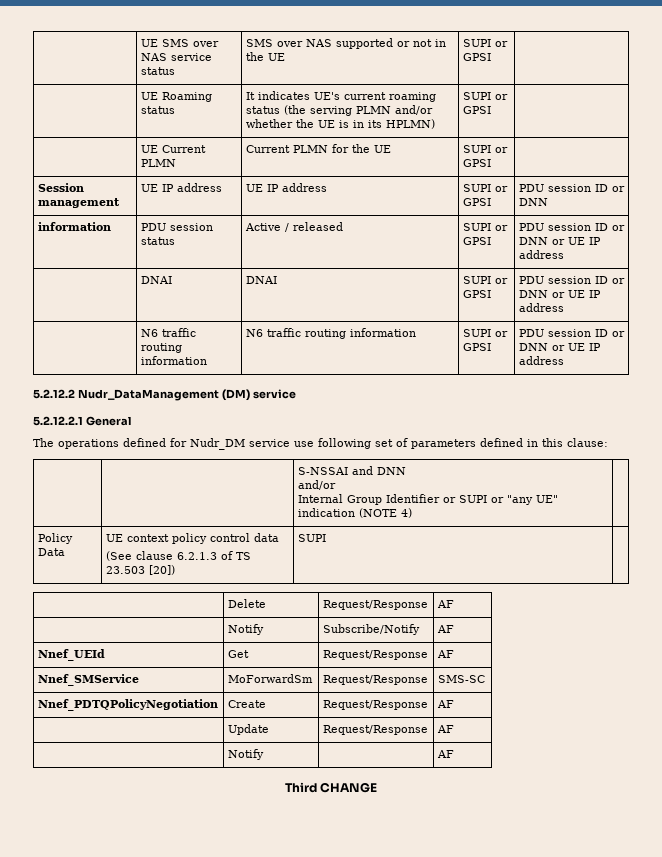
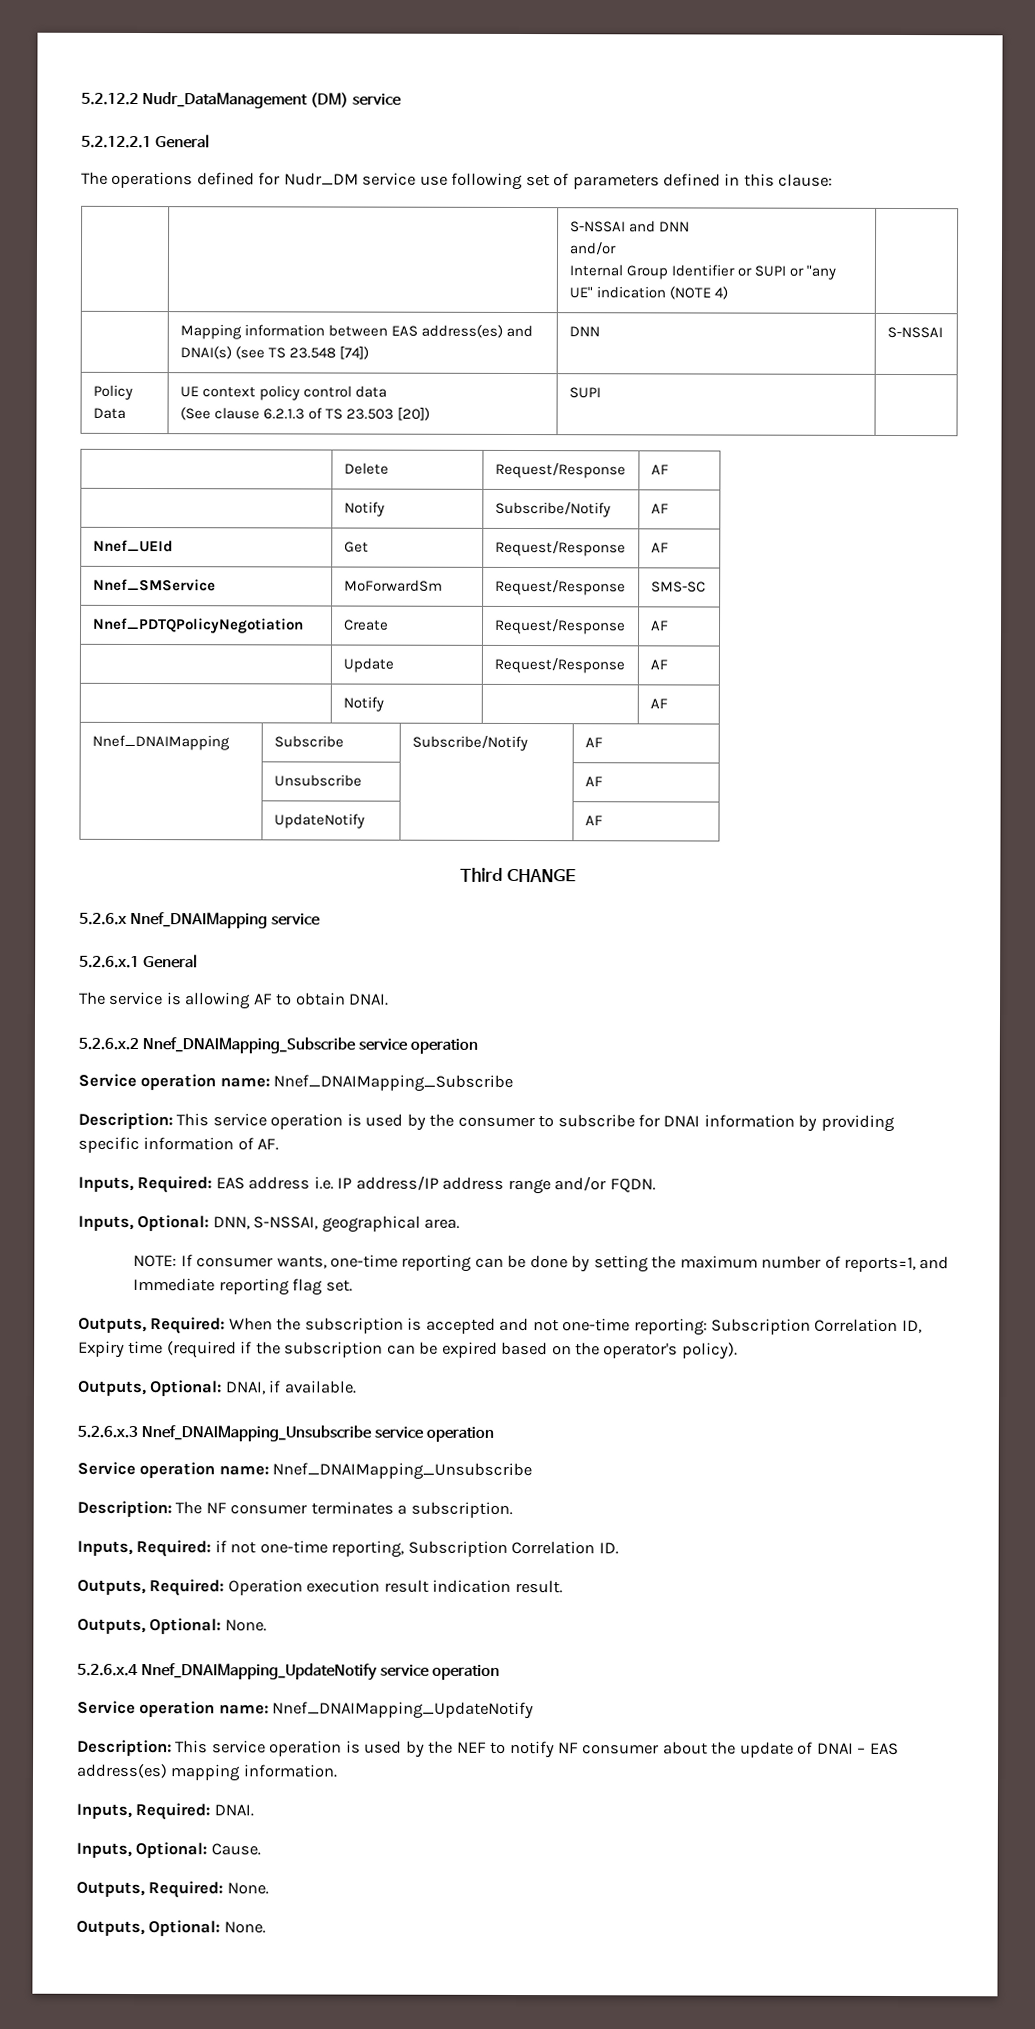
- | UE SMS over NAS service status | SMS over NAS supported or not in the UE | SUPI or GPSI |
- | UE Roaming status | It indicates UE's current roaming status (the serving PLMN and/or whether the UE is in its HPLMN) | SUPI or GPSI |
- | UE Current PLMN | Current PLMN for the UE | SUPI or GPSI |
- Session management | UE IP address | UE IP address | SUPI or GPSI | PDU session ID or DNN
- information | PDU session status | Active / released | SUPI or GPSI | PDU session ID or DNN or UE IP address
- | DNAI | DNAI | SUPI or GPSI | PDU session ID or DNN or UE IP address
- | N6 traffic routing information | N6 traffic routing information | SUPI or GPSI | PDU session ID or DNN or UE IP address
+ | Mapping information between EAS address(es) and DNAI(s) (see TS 23.548 [74]) | DNN | S-NSSAI
+ Nnef_DNAIMapping | Subscribe | Subscribe/Notify | AF
+ | Unsubscribe | | AF
+ | UpdateNotify | | AF
  Third CHANGE
+ 5.2.6.x Nnef_DNAIMapping service
+ 5.2.6.x.1 General
+ The service is allowing AF to obtain DNAI.
+ 5.2.6.x.2 Nnef_DNAIMapping_Subscribe service operation
+ Service operation name: Nnef_DNAIMapping_Subscribe
+ Description: This service operation is used by the consumer to subscribe for DNAI information by providing specific information of AF.
+ Inputs, Required: EAS address i.e. IP address/IP address range and/or FQDN.
+ Inputs, Optional: DNN, S-NSSAI, geographical area.
+ NOTE: If consumer wants, one-time reporting can be done by setting the maximum number of reports=1, and Immediate reporting flag set.
+ Outputs, Required: When the subscription is accepted and not one-time reporting: Subscription Correlation ID, Expiry time (required if the subscription can be expired based on the operator's policy).
+ Outputs, Optional: DNAI, if available.
+ 5.2.6.x.3 Nnef_DNAIMapping_Unsubscribe service operation
+ Service operation name: Nnef_DNAIMapping_Unsubscribe
+ Description: The NF consumer terminates a subscription.
+ Inputs, Required: if not one-time reporting, Subscription Correlation ID.
+ Outputs, Required: Operation execution result indication result.
+ Outputs, Optional: None.
+ 5.2.6.x.4 Nnef_DNAIMapping_UpdateNotify service operation
+ Service operation name: Nnef_DNAIMapping_UpdateNotify
+ Description: This service operation is used by the NEF to notify NF consumer about the update of DNAI – EAS address(es) mapping information.
+ Inputs, Required: DNAI.
+ Inputs, Optional: Cause.
+ Outputs, Required: None.
+ Outputs, Optional: None.

